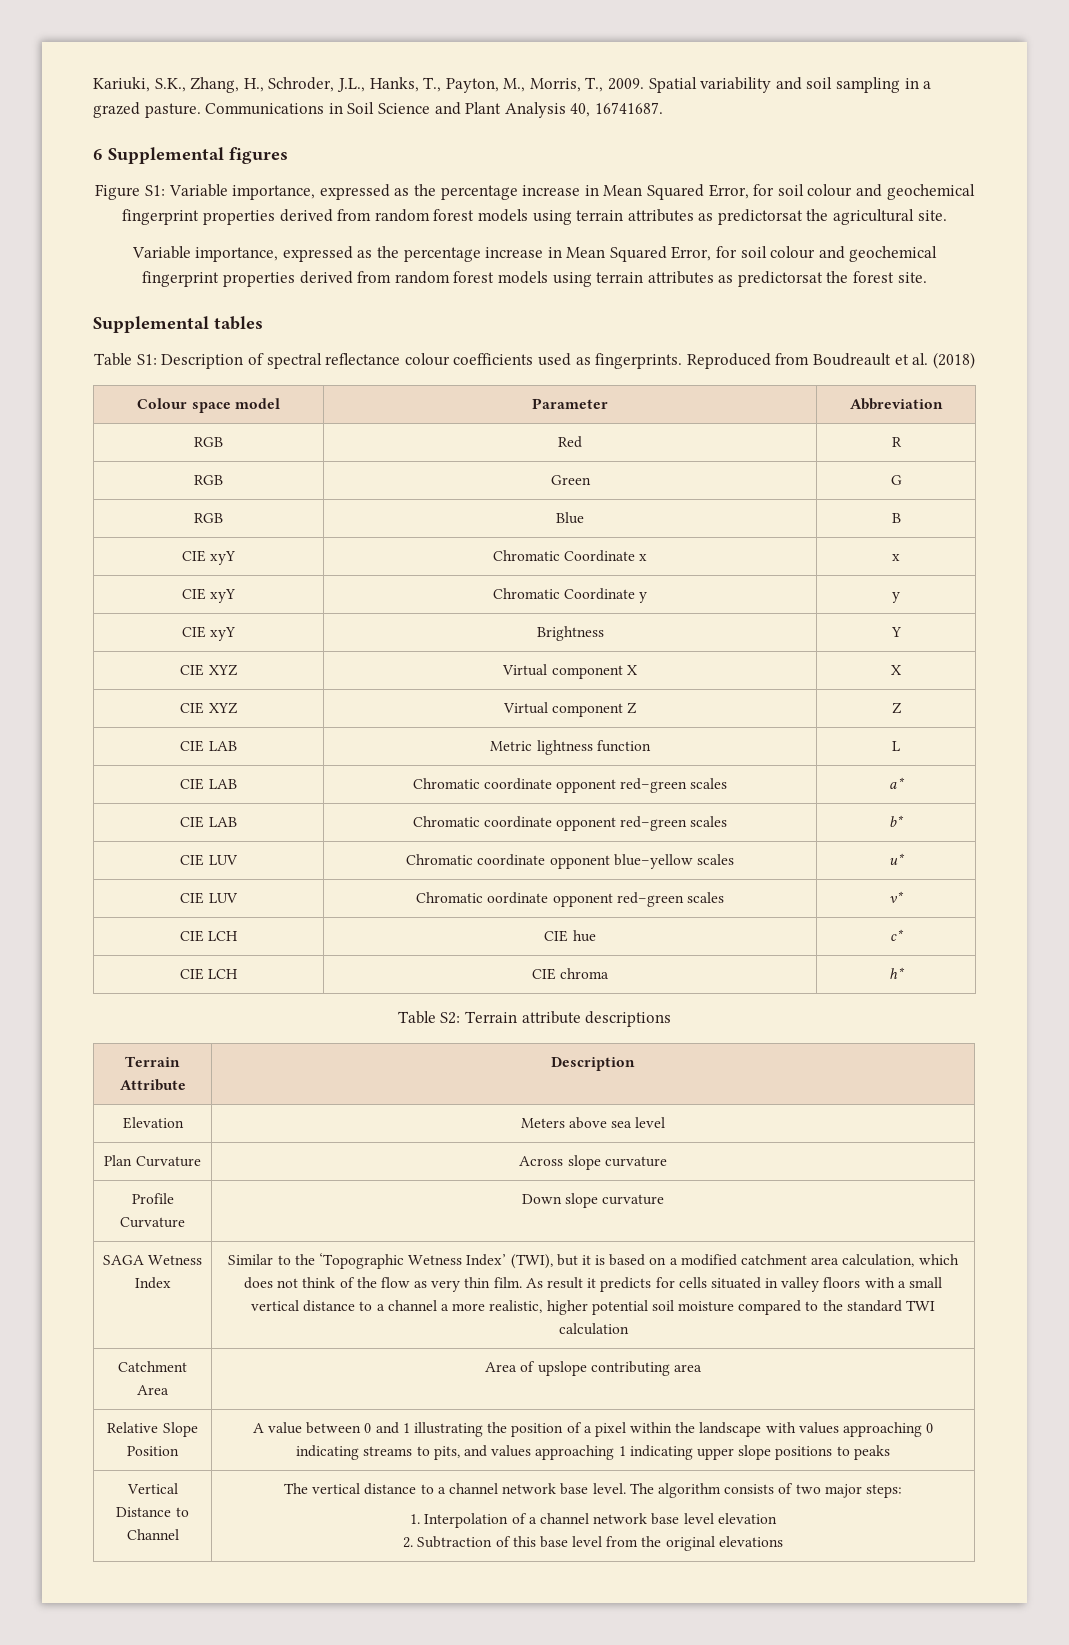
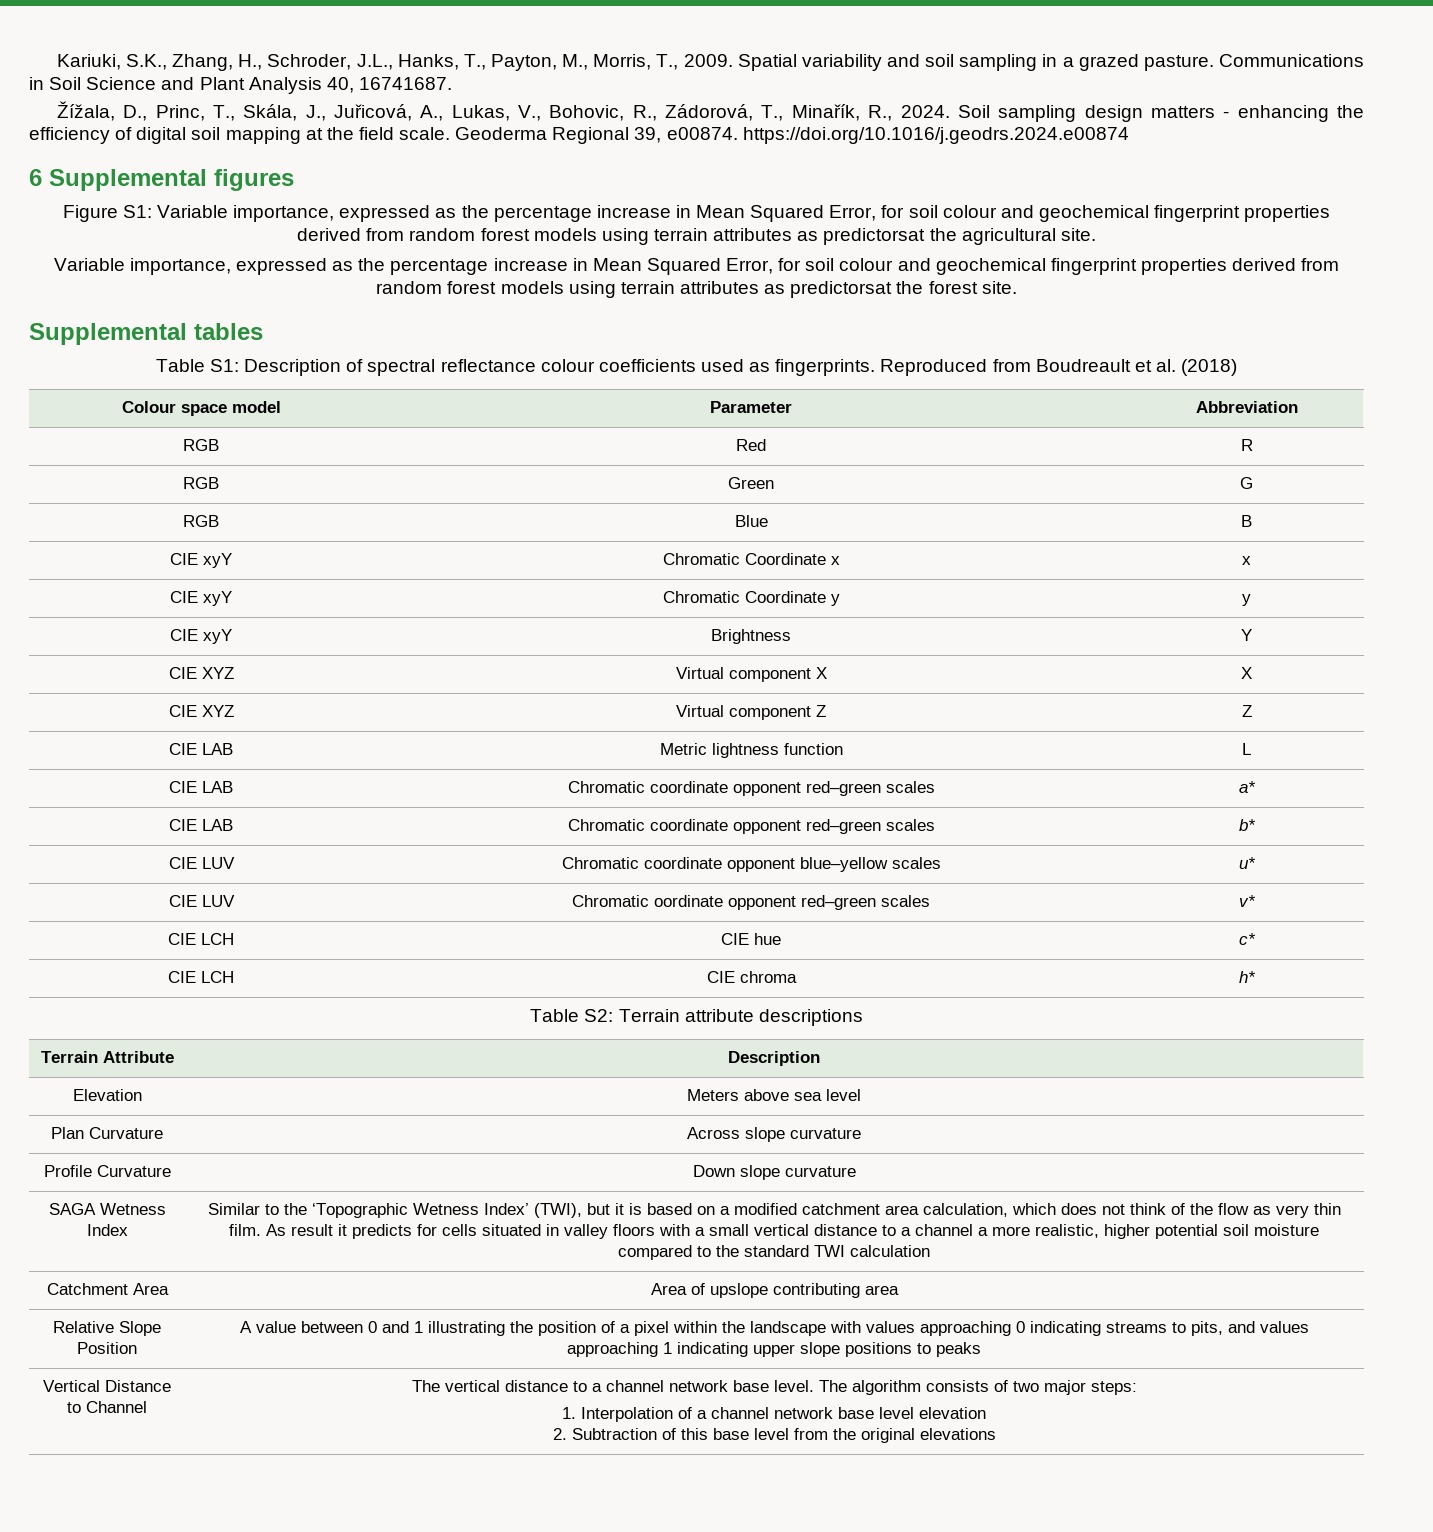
+ Žížala, D., Princ, T., Skála, J., Juřicová, A., Lukas, V., Bohovic, R., Zádorová, T., Minařík, R., 2024. Soil sampling design matters - enhancing the efficiency of digital soil mapping at the field scale. Geoderma Regional 39, e00874. https://doi.org/10.1016/j.geodrs.2024.e00874

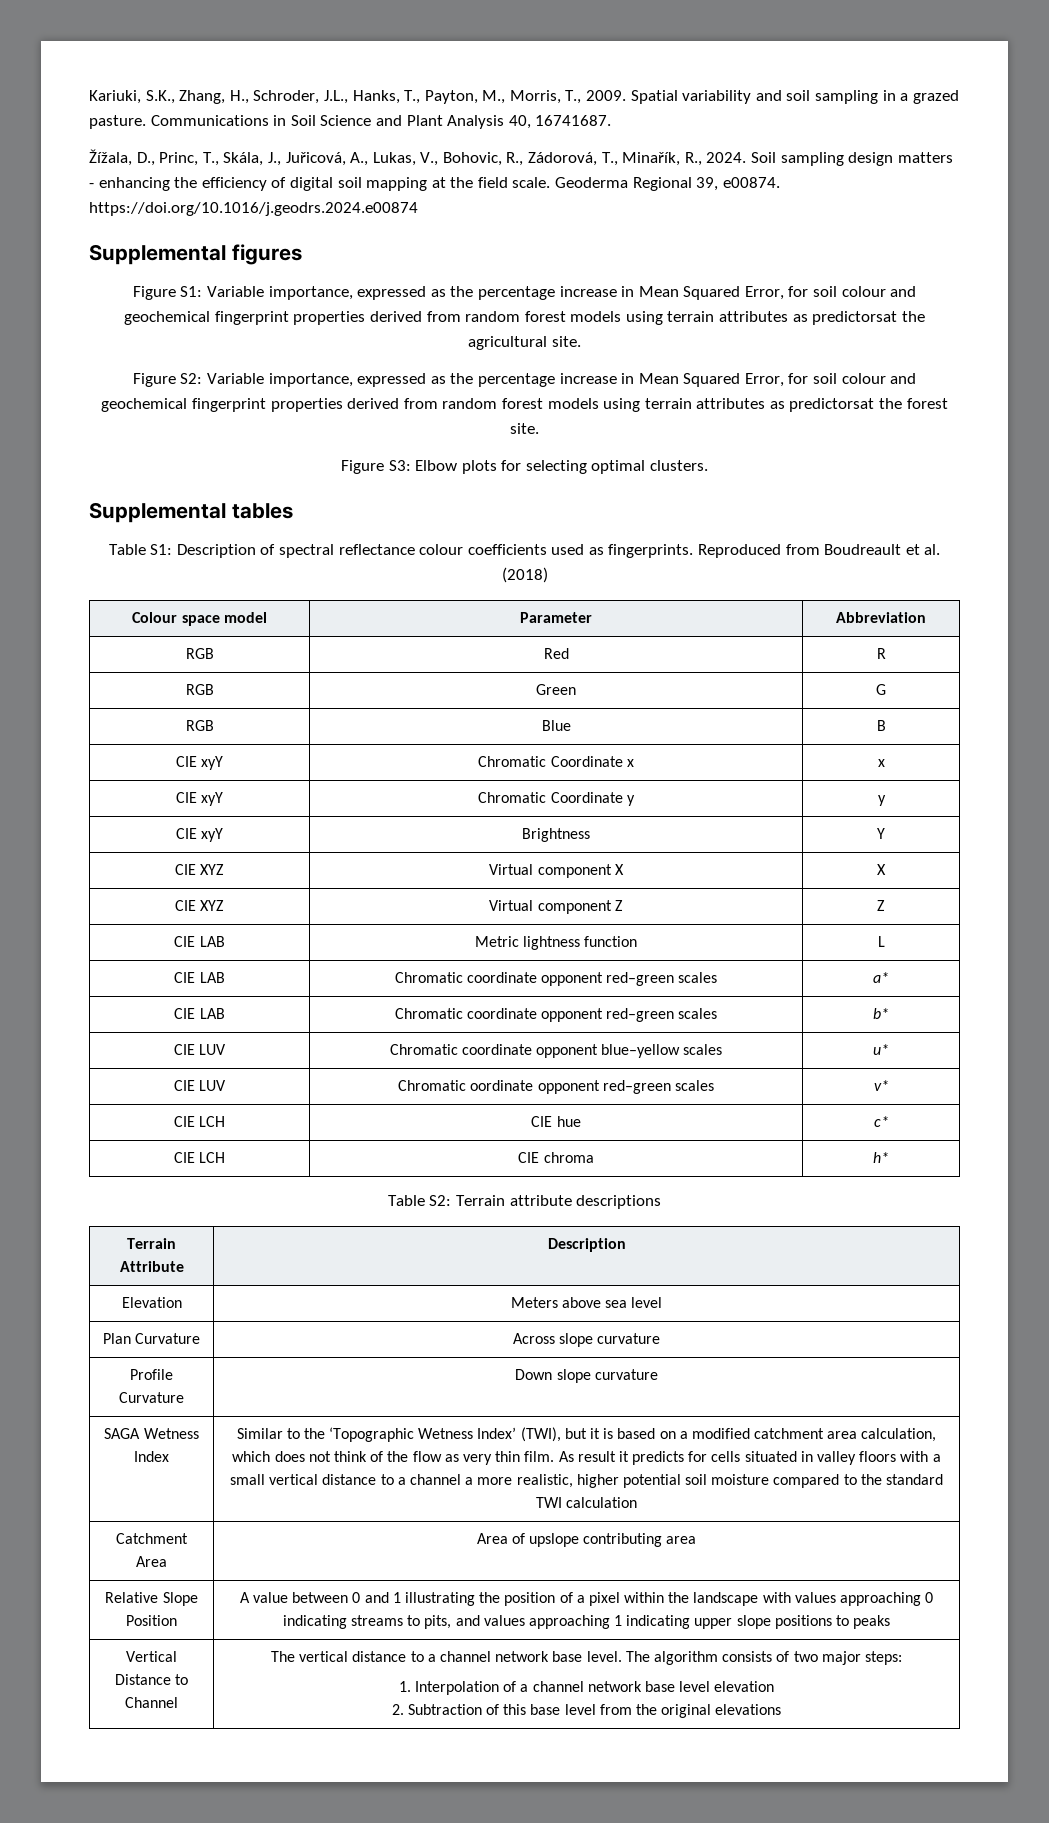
- 6 Supplemental figures
+ Supplemental figures
- Variable importance, expressed as the percentage increase in Mean Squared Error, for soil colour and geochemical fingerprint properties derived from random forest models using terrain attributes as predictorsat the forest site.
+ Figure S2: Variable importance, expressed as the percentage increase in Mean Squared Error, for soil colour and geochemical fingerprint properties derived from random forest models using terrain attributes as predictorsat the forest site.
+ Figure S3: Elbow plots for selecting optimal clusters.

